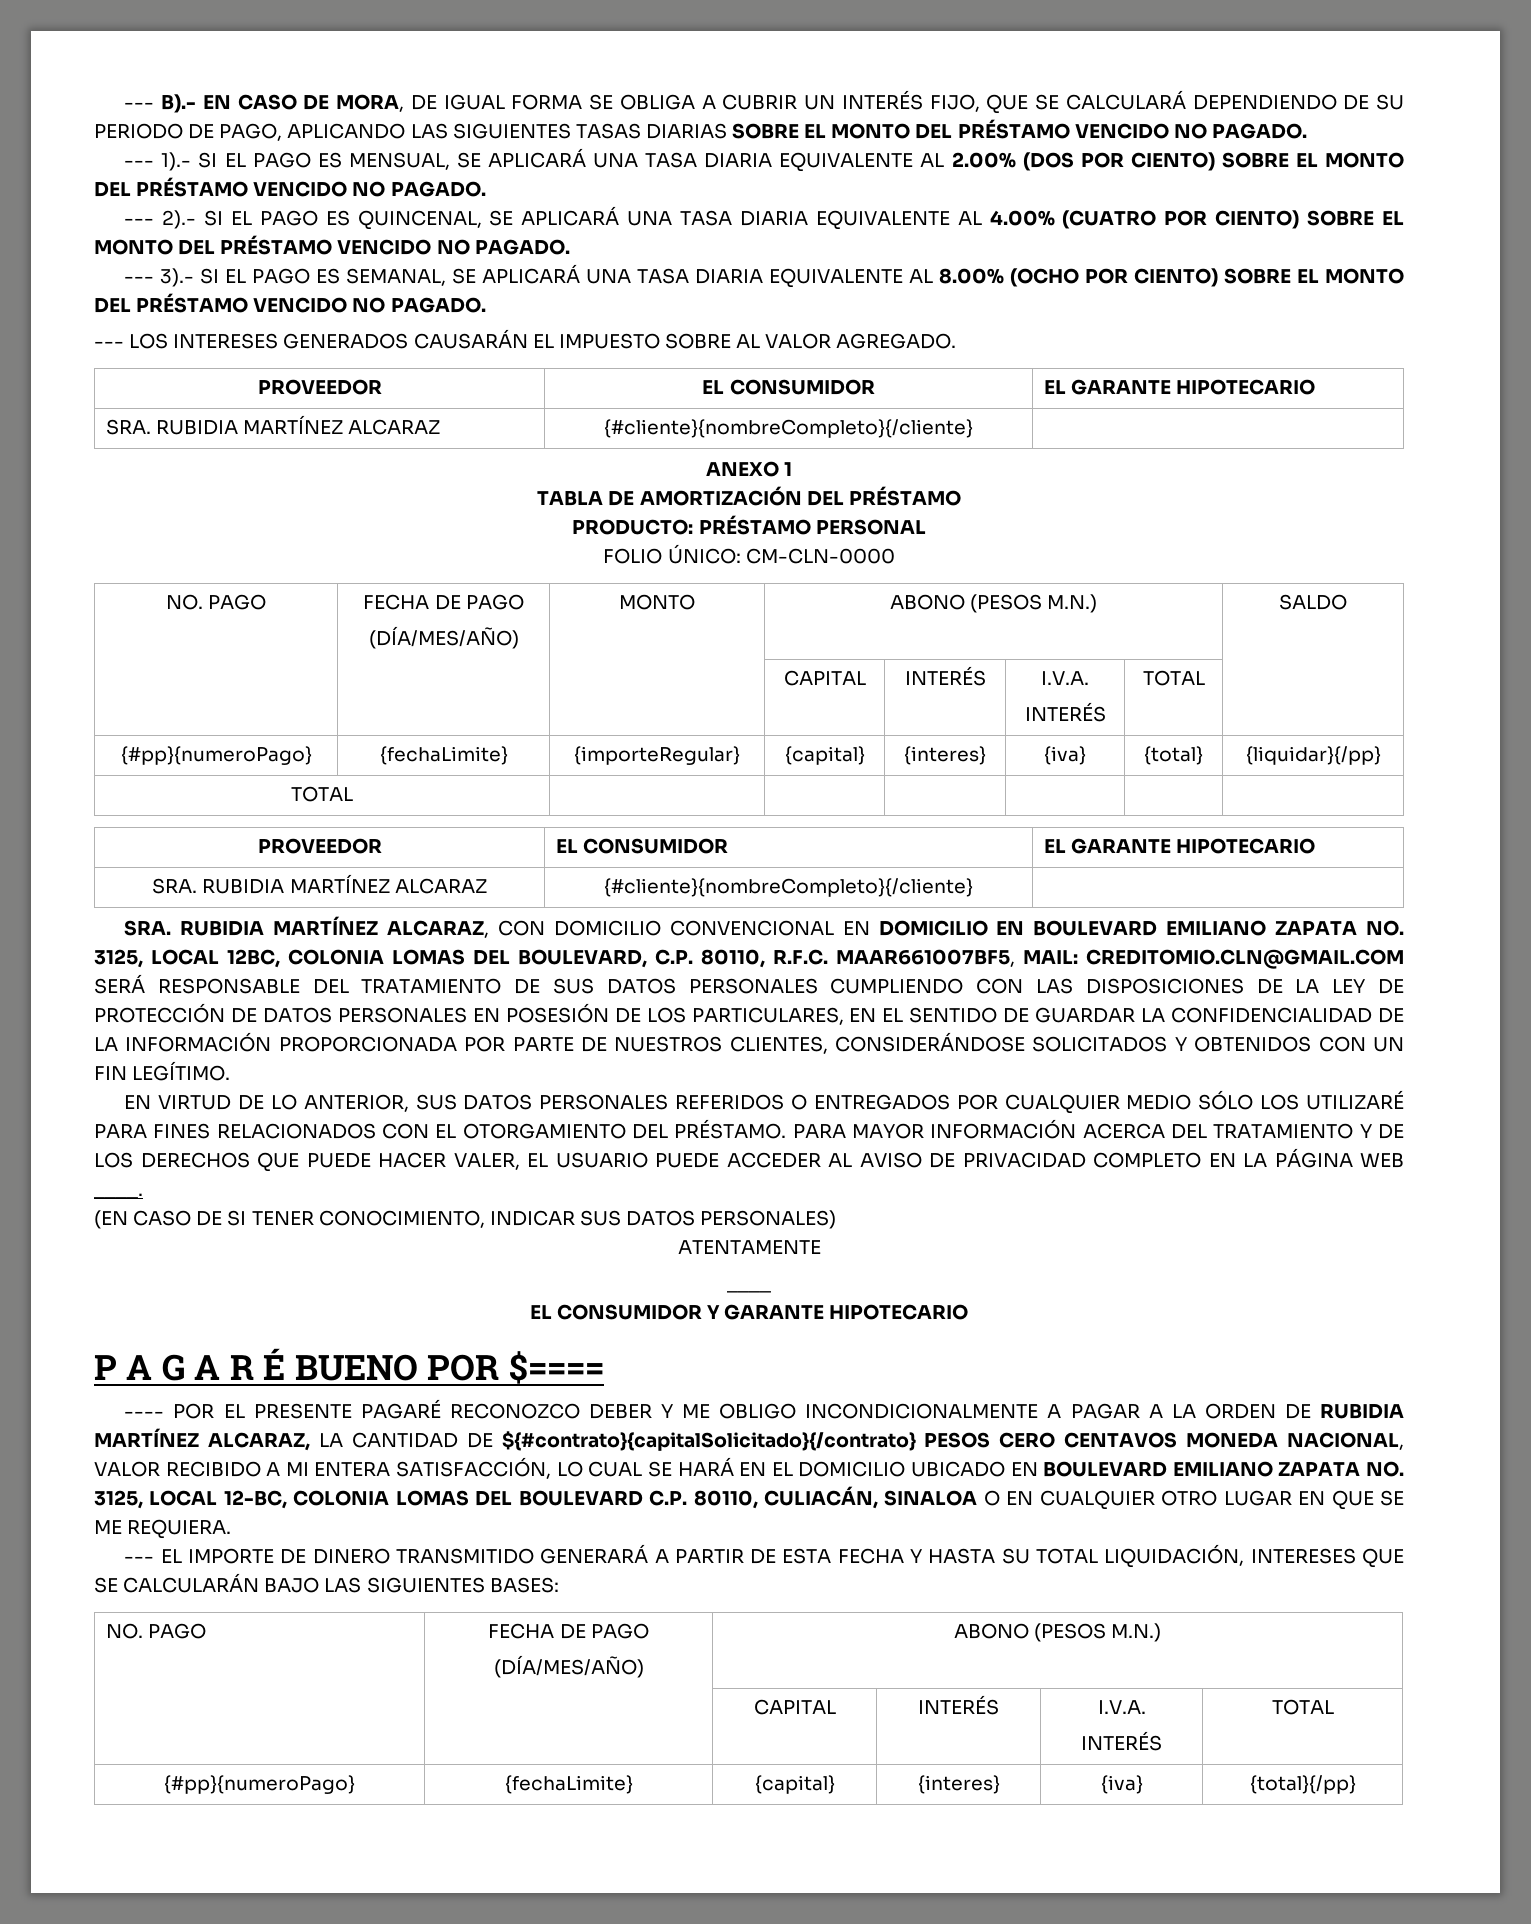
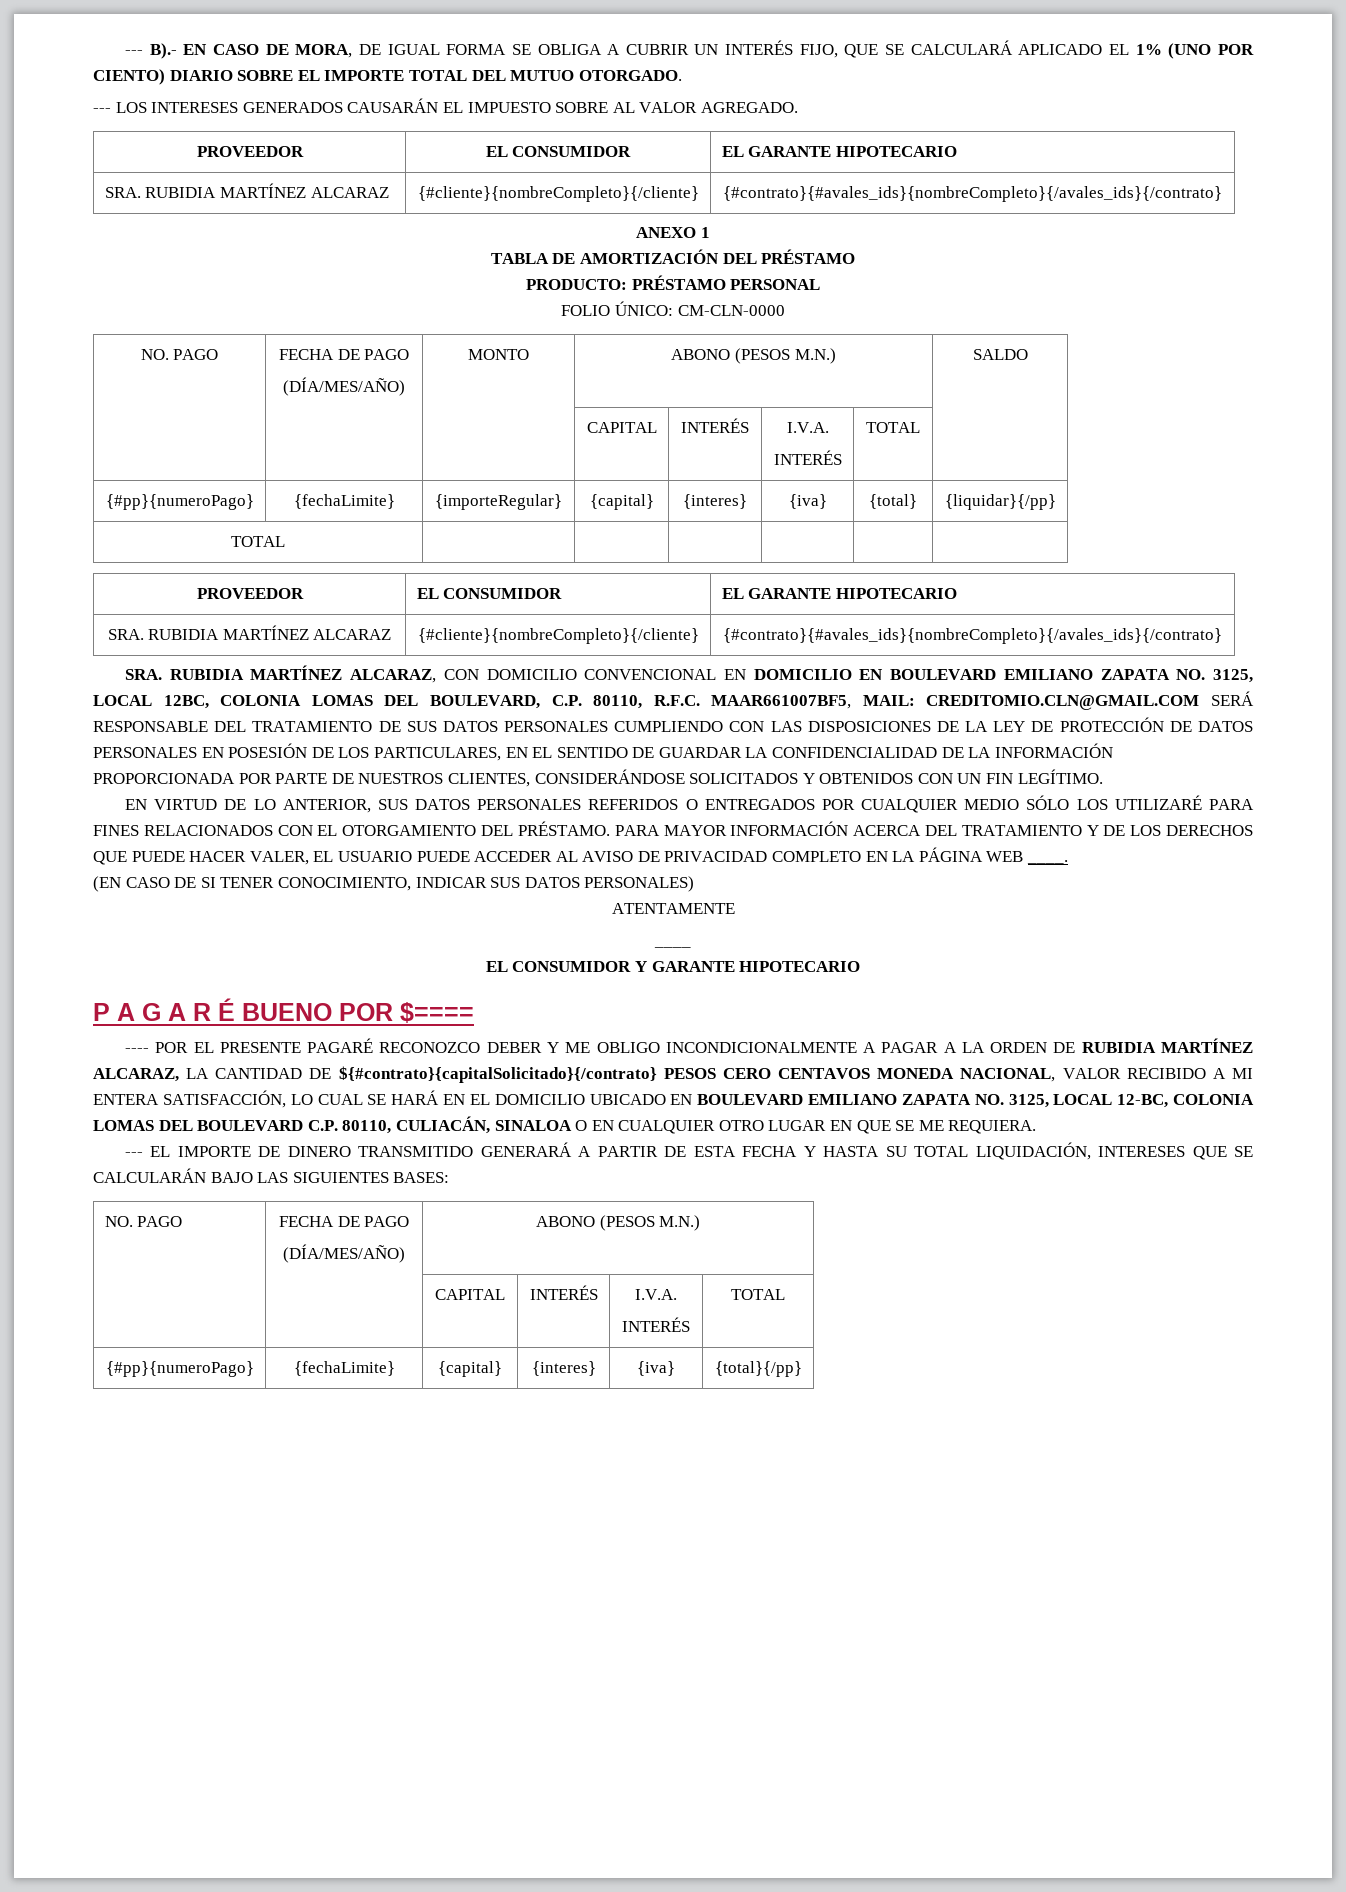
- --- B).- EN CASO DE MORA, DE IGUAL FORMA SE OBLIGA A CUBRIR UN INTERÉS FIJO, QUE SE CALCULARÁ DEPENDIENDO DE SU PERIODO DE PAGO, APLICANDO LAS SIGUIENTES TASAS DIARIAS SOBRE EL MONTO DEL PRÉSTAMO VENCIDO NO PAGADO.
- --- 1).- SI EL PAGO ES MENSUAL, SE APLICARÁ UNA TASA DIARIA EQUIVALENTE AL 2.00% (DOS POR CIENTO) SOBRE EL MONTO DEL PRÉSTAMO VENCIDO NO PAGADO.
- --- 2).- SI EL PAGO ES QUINCENAL, SE APLICARÁ UNA TASA DIARIA EQUIVALENTE AL 4.00% (CUATRO POR CIENTO) SOBRE EL MONTO DEL PRÉSTAMO VENCIDO NO PAGADO.
- --- 3).- SI EL PAGO ES SEMANAL, SE APLICARÁ UNA TASA DIARIA EQUIVALENTE AL 8.00% (OCHO POR CIENTO) SOBRE EL MONTO DEL PRÉSTAMO VENCIDO NO PAGADO.
+ --- B).- EN CASO DE MORA, DE IGUAL FORMA SE OBLIGA A CUBRIR UN INTERÉS FIJO, QUE SE CALCULARÁ APLICADO EL 1% (UNO POR CIENTO) DIARIO SOBRE EL IMPORTE TOTAL DEL MUTUO OTORGADO.
  --- LOS INTERESES GENERADOS CAUSARÁN EL IMPUESTO SOBRE AL VALOR AGREGADO.
  PROVEEDOR | EL CONSUMIDOR | EL GARANTE HIPOTECARIO
- SRA. RUBIDIA MARTÍNEZ ALCARAZ | {#cliente}{nombreCompleto}{/cliente} |
+ SRA. RUBIDIA MARTÍNEZ ALCARAZ | {#cliente}{nombreCompleto}{/cliente} | {#contrato}{#avales_ids}{nombreCompleto}{/avales_ids}{/contrato}
  TOTAL | | | | | |
  PROVEEDOR | EL CONSUMIDOR | EL GARANTE HIPOTECARIO
- SRA. RUBIDIA MARTÍNEZ ALCARAZ | {#cliente}{nombreCompleto}{/cliente} |
+ SRA. RUBIDIA MARTÍNEZ ALCARAZ | {#cliente}{nombreCompleto}{/cliente} | {#contrato}{#avales_ids}{nombreCompleto}{/avales_ids}{/contrato}

